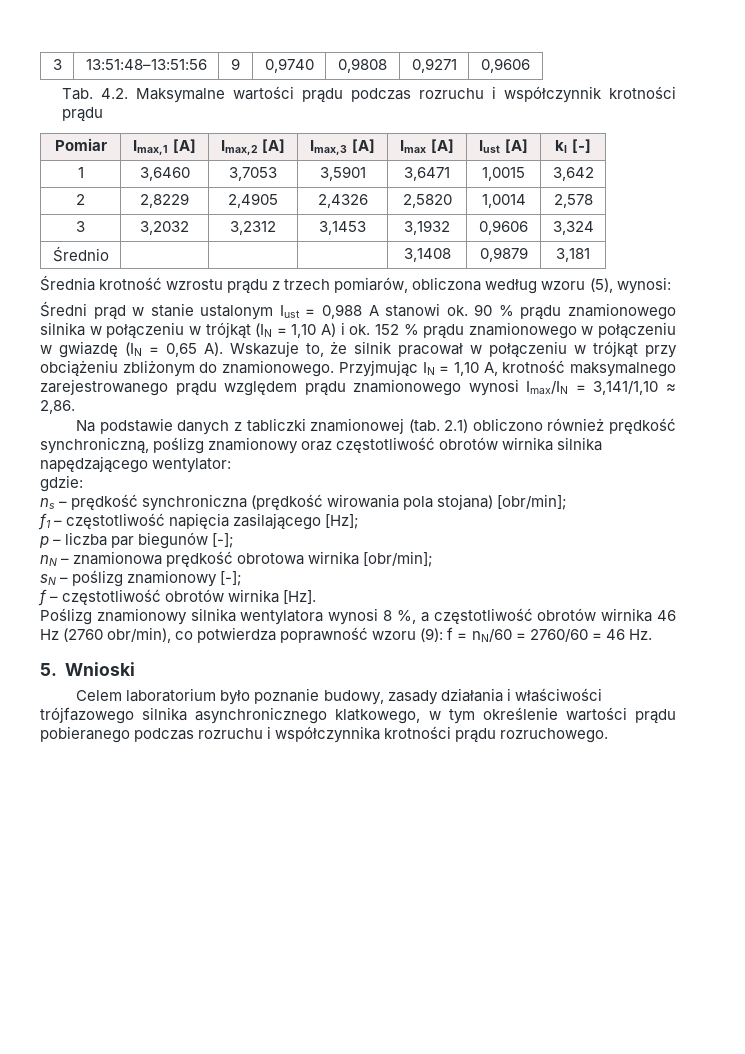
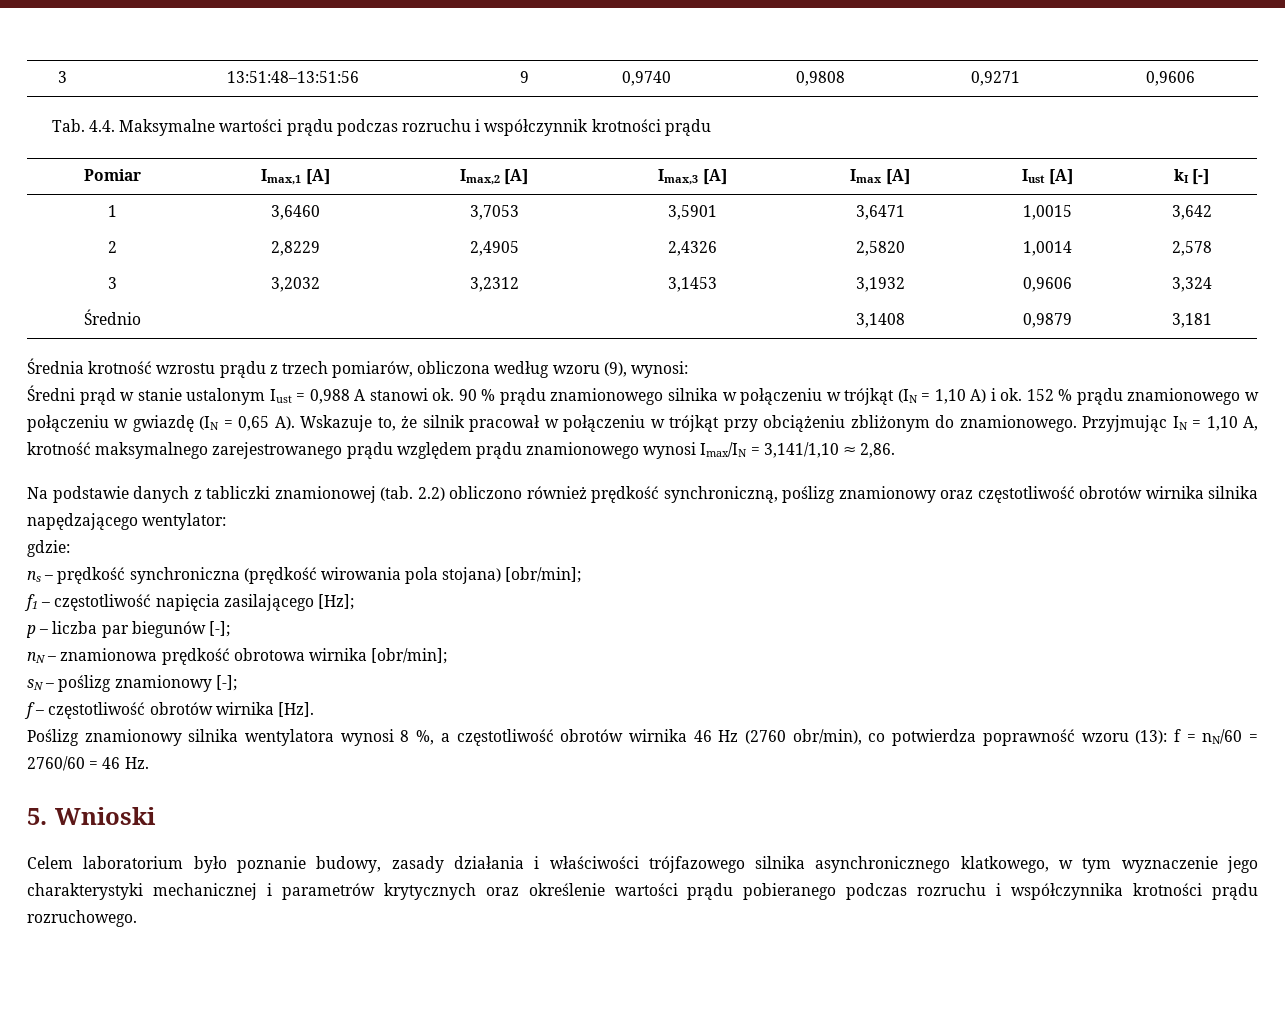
- Tab. 4.2. Maksymalne wartości prądu podczas rozruchu i współczynnik krotności prądu
+ Tab. 4.4. Maksymalne wartości prądu podczas rozruchu i współczynnik krotności prądu
- Średnia krotność wzrostu prądu z trzech pomiarów, obliczona według wzoru (5), wynosi:
+ Średnia krotność wzrostu prądu z trzech pomiarów, obliczona według wzoru (9), wynosi:
- Na podstawie danych z tabliczki znamionowej (tab. 2.1) obliczono również prędkość synchroniczną, poślizg znamionowy oraz częstotliwość obrotów wirnika silnika napędzającego wentylator:
+ Na podstawie danych z tabliczki znamionowej (tab. 2.2) obliczono również prędkość synchroniczną, poślizg znamionowy oraz częstotliwość obrotów wirnika silnika napędzającego wentylator:
- Poślizg znamionowy silnika wentylatora wynosi 8 %, a częstotliwość obrotów wirnika 46 Hz (2760 obr/min), co potwierdza poprawność wzoru (9): f = nN/60 = 2760/60 = 46 Hz.
+ Poślizg znamionowy silnika wentylatora wynosi 8 %, a częstotliwość obrotów wirnika 46 Hz (2760 obr/min), co potwierdza poprawność wzoru (13): f = nN/60 = 2760/60 = 46 Hz.
- Celem laboratorium było poznanie budowy, zasady działania i właściwości trójfazowego silnika asynchronicznego klatkowego, w tym określenie wartości prądu pobieranego podczas rozruchu i współczynnika krotności prądu rozruchowego.
+ Celem laboratorium było poznanie budowy, zasady działania i właściwości trójfazowego silnika asynchronicznego klatkowego, w tym wyznaczenie jego charakterystyki mechanicznej i parametrów krytycznych oraz określenie wartości prądu pobieranego podczas rozruchu i współczynnika krotności prądu rozruchowego.

